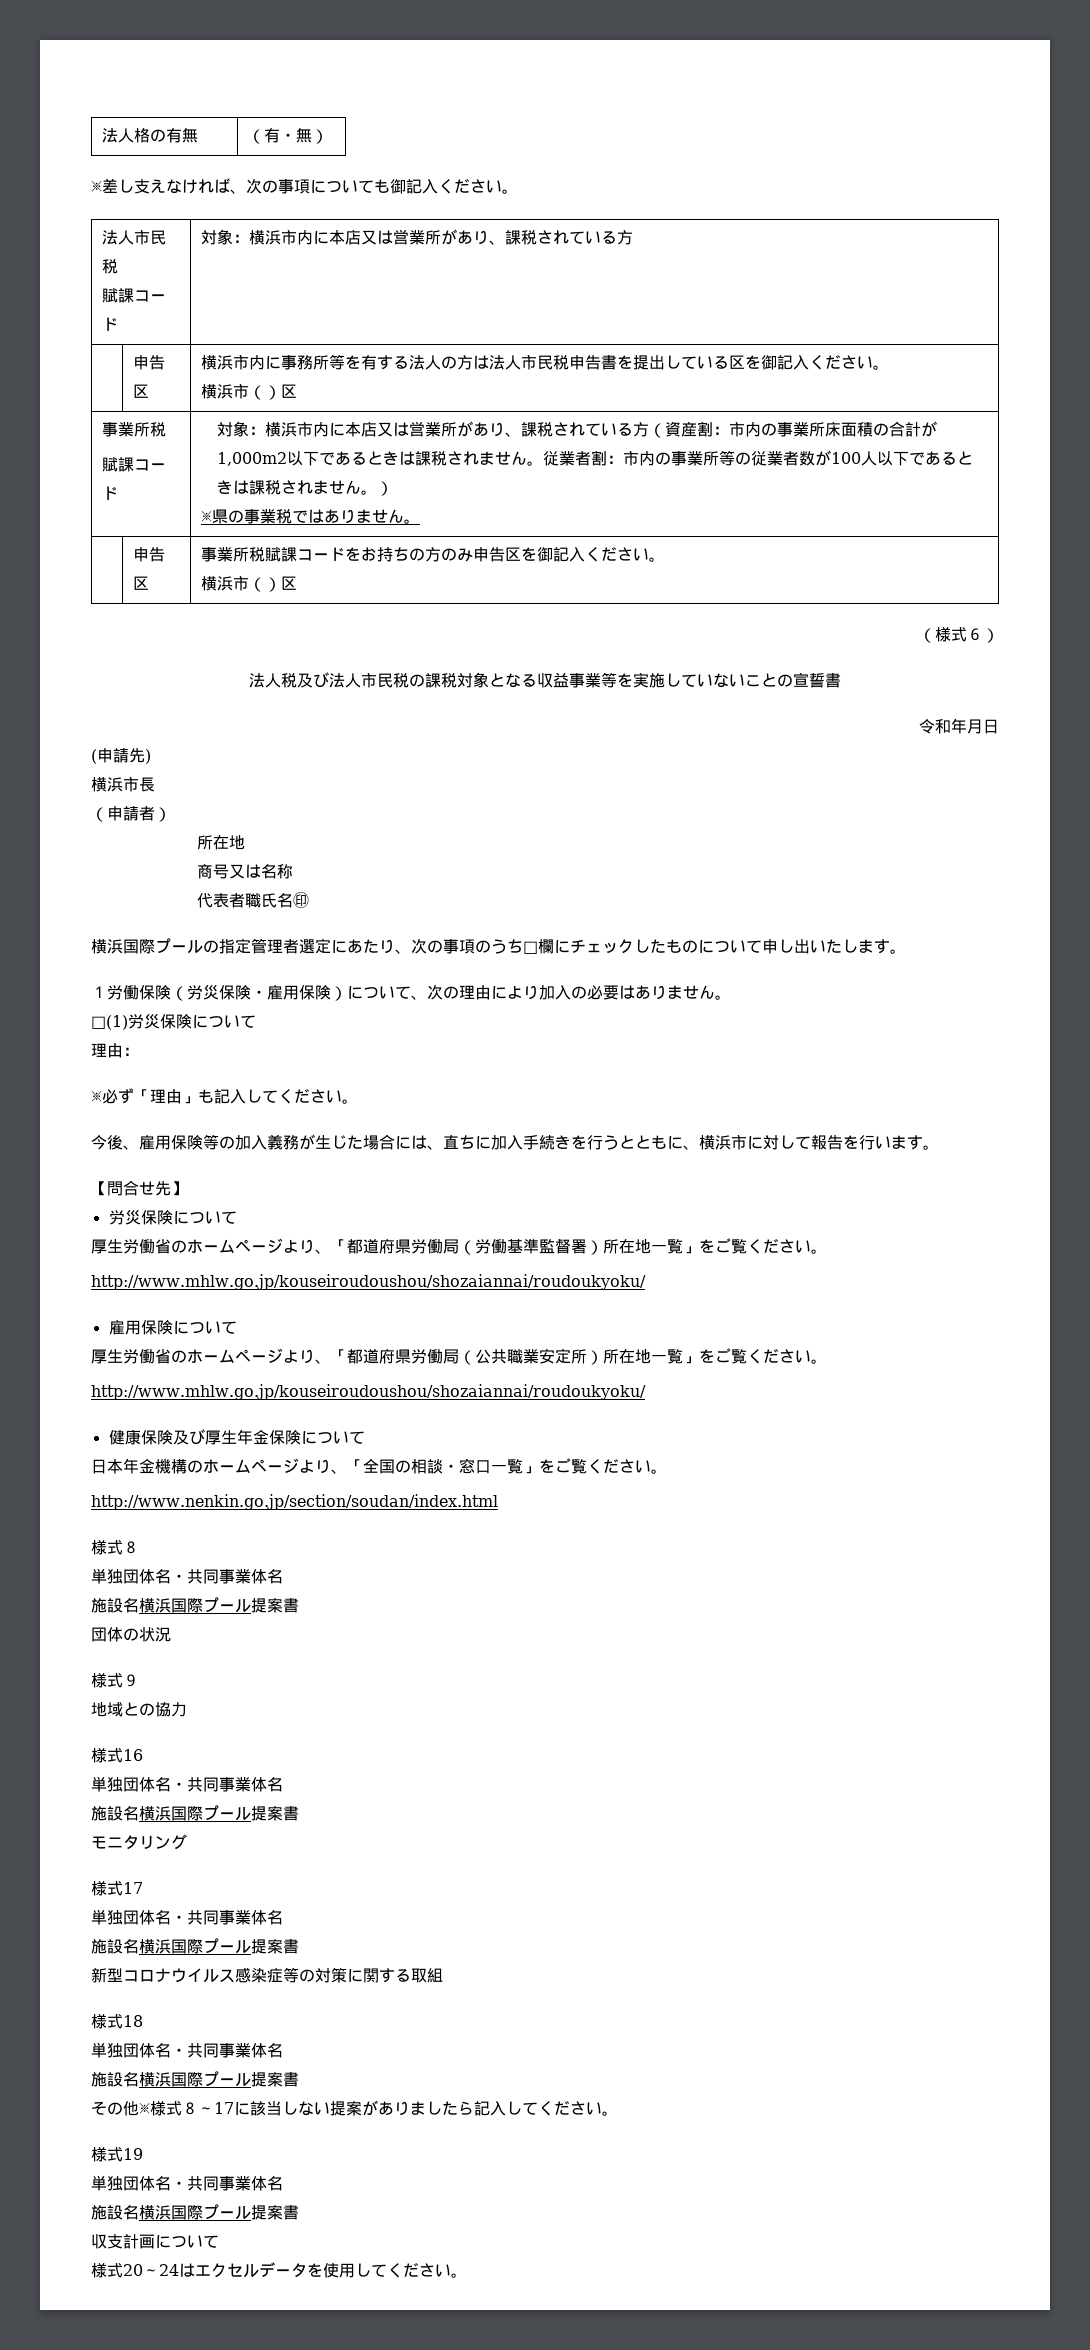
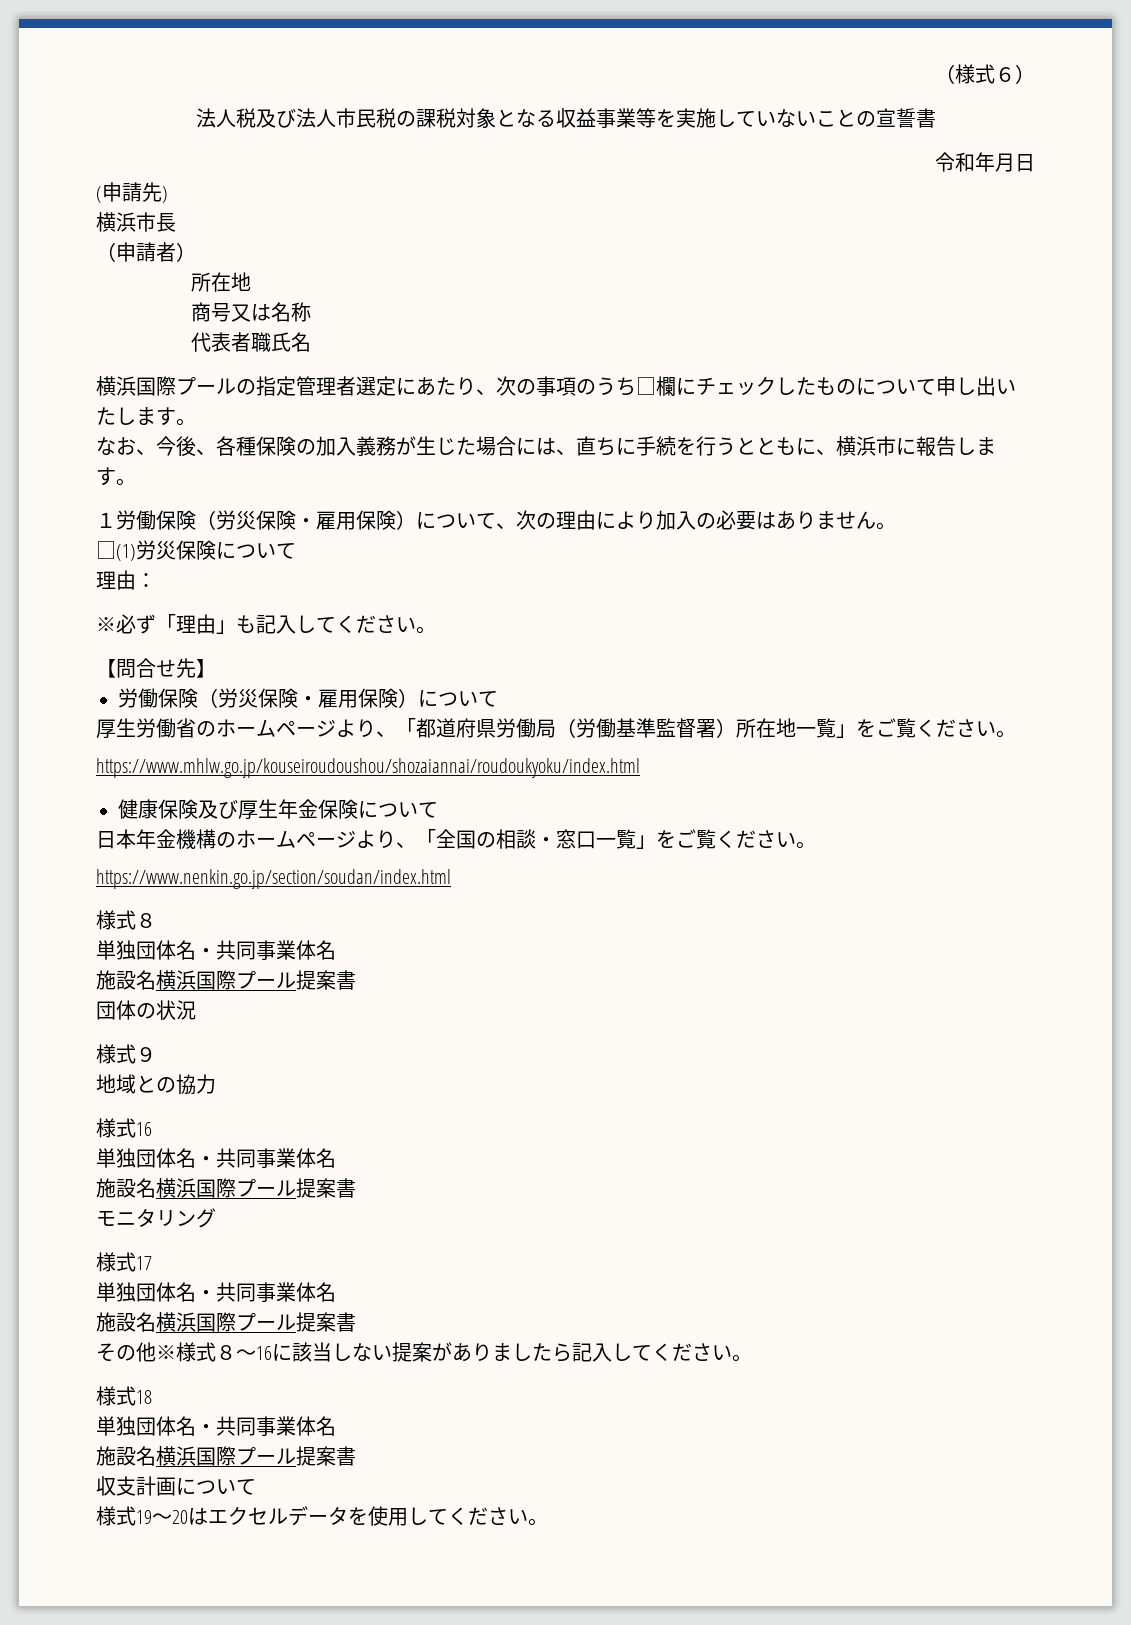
- 法人格の有無 | （有・無）
- ※差し支えなければ、次の事項についても御記入ください。
- 法人市民税
- 賦課コード | 対象：横浜市内に本店又は営業所があり、課税されている方
- | 申告区 | 横浜市内に事務所等を有する法人の方は法人市民税申告書を提出している区を御記入ください。
- 横浜市（）区
- 事業所税
- 賦課コード | 対象：横浜市内に本店又は営業所があり、課税されている方（資産割：市内の事業所床面積の合計が1,000m2以下であるときは課税されません。従業者割：市内の事業所等の従業者数が100人以下であるときは課税されません。）
- ※県の事業税ではありません。
- | 申告区 | 事業所税賦課コードをお持ちの方のみ申告区を御記入ください。
- 横浜市（）区
- 代表者職氏名㊞
+ 代表者職氏名
+ なお、今後、各種保険の加入義務が生じた場合には、直ちに手続を行うとともに、横浜市に報告します。
- 今後、雇用保険等の加入義務が生じた場合には、直ちに加入手続きを行うとともに、横浜市に対して報告を行います。
  【問合せ先】
- 労災保険について
+ 労働保険（労災保険・雇用保険）について
  厚生労働省のホームページより、「都道府県労働局（労働基準監督署）所在地一覧」をご覧ください。
- http://www.mhlw.go.jp/kouseiroudoushou/shozaiannai/roudoukyoku/
- 雇用保険について
- 厚生労働省のホームページより、「都道府県労働局（公共職業安定所）所在地一覧」をご覧ください。
- http://www.mhlw.go.jp/kouseiroudoushou/shozaiannai/roudoukyoku/
+ https://www.mhlw.go.jp/kouseiroudoushou/shozaiannai/roudoukyoku/index.html
- http://www.nenkin.go.jp/section/soudan/index.html
+ https://www.nenkin.go.jp/section/soudan/index.html
- 新型コロナウイルス感染症等の対策に関する取組
- 様式18
- 単独団体名・共同事業体名
- 施設名横浜国際プール提案書
- その他※様式８～17に該当しない提案がありましたら記入してください。
+ その他※様式８～16に該当しない提案がありましたら記入してください。
- 様式19
+ 様式18
- 様式20～24はエクセルデータを使用してください。
+ 様式19～20はエクセルデータを使用してください。

